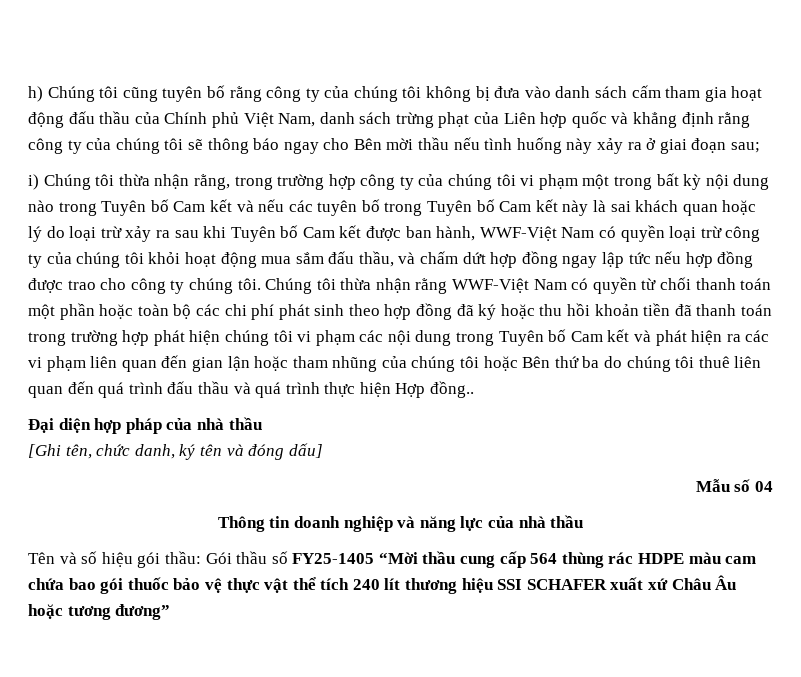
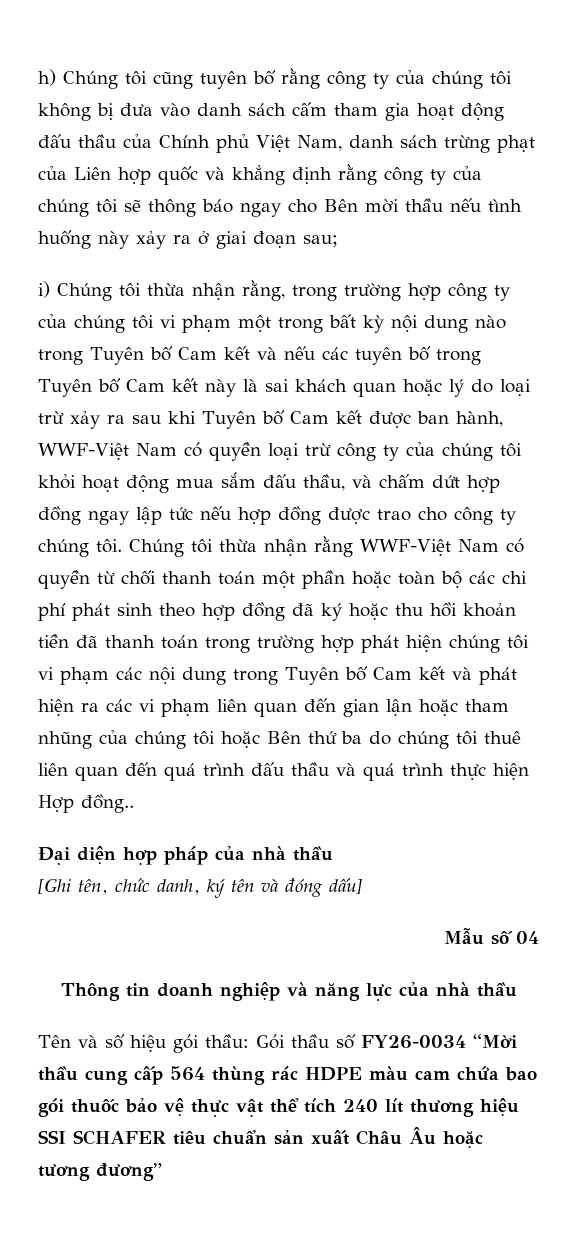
- Tên và số hiệu gói thầu: Gói thầu số FY25-1405 “Mời thầu cung cấp 564 thùng rác HDPE màu cam chứa bao gói thuốc bảo vệ thực vật thể tích 240 lít thương hiệu SSI SCHAFER xuất xứ Châu Âu hoặc tương đương”
+ Tên và số hiệu gói thầu: Gói thầu số FY26-0034 “Mời thầu cung cấp 564 thùng rác HDPE màu cam chứa bao gói thuốc bảo vệ thực vật thể tích 240 lít thương hiệu SSI SCHAFER tiêu chuẩn sản xuất Châu Âu hoặc tương đương”

